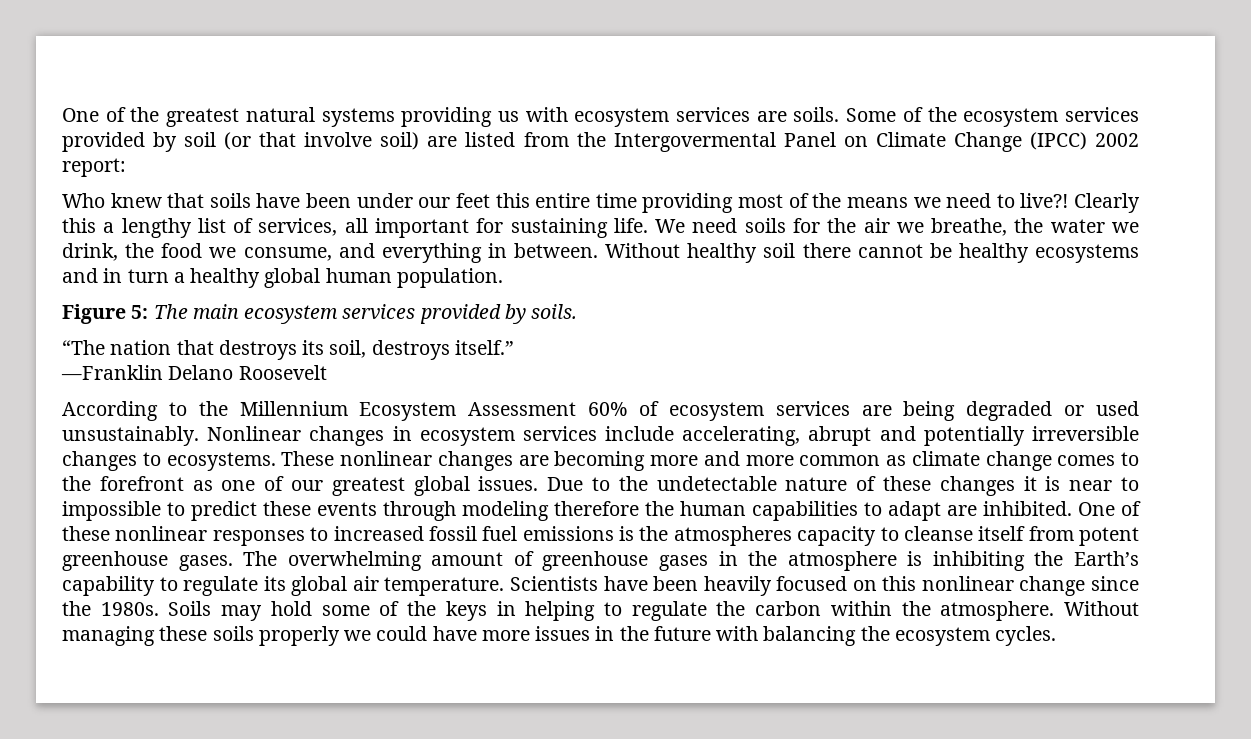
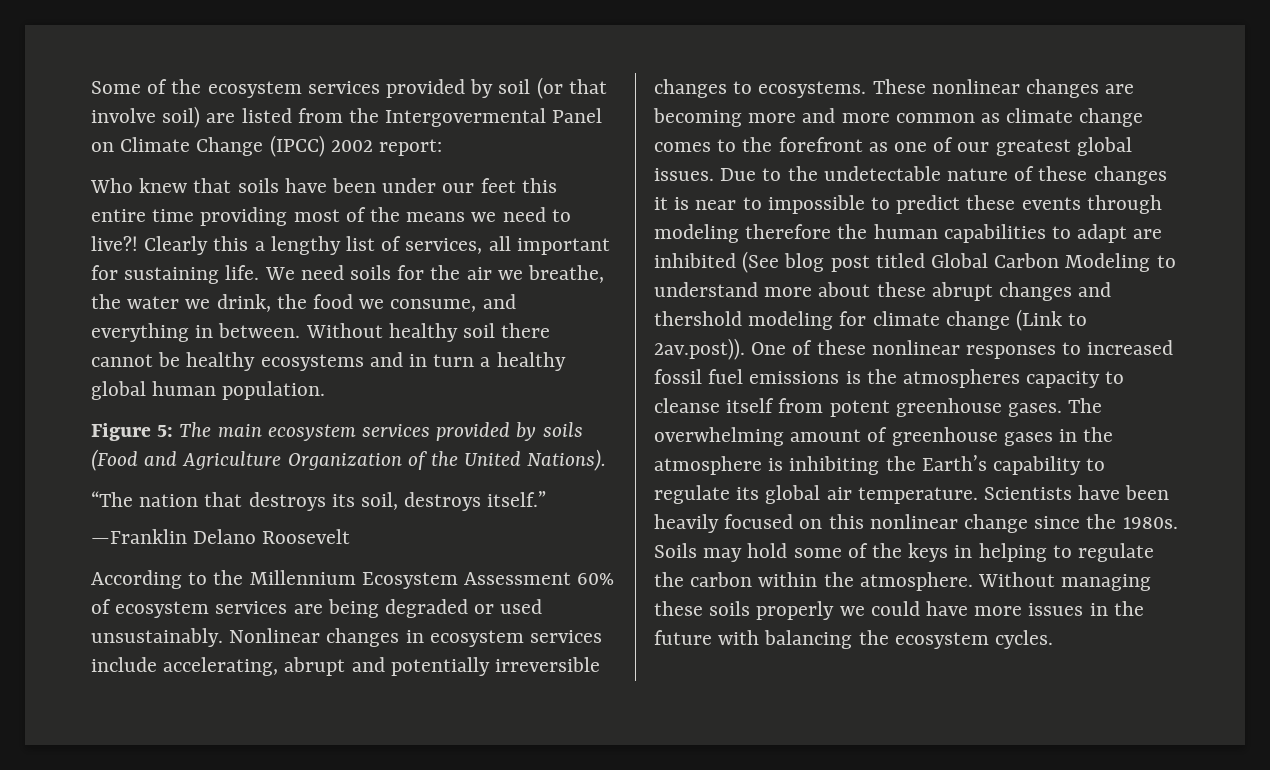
- One of the greatest natural systems providing us with ecosystem services are soils.
- Figure 5: The main ecosystem services provided by soils.
+ Figure 5: The main ecosystem services provided by soils (Food and Agriculture Organization of the United Nations).
- Due to the undetectable nature of these changes it is near to impossible to predict these events through modeling therefore the human capabilities to adapt are inhibited. One of these nonlinear responses to increased fossil fuel emissions is the atmospheres capacity to cleanse itself from potent greenhouse gases.
+ Due to the undetectable nature of these changes it is near to impossible to predict these events through modeling therefore the human capabilities to adapt are inhibited (See blog post titled Global Carbon Modeling to understand more about these abrupt changes and thershold modeling for climate change (Link to 2av.post)). One of these nonlinear responses to increased fossil fuel emissions is the atmospheres capacity to cleanse itself from potent greenhouse gases.

